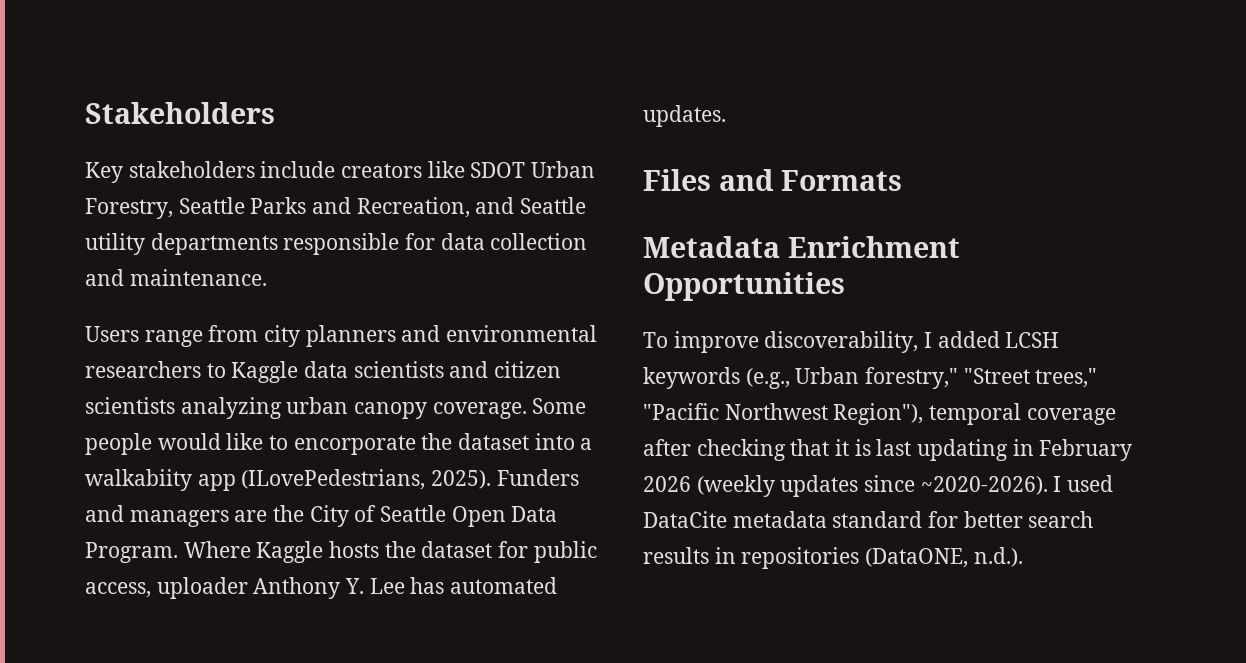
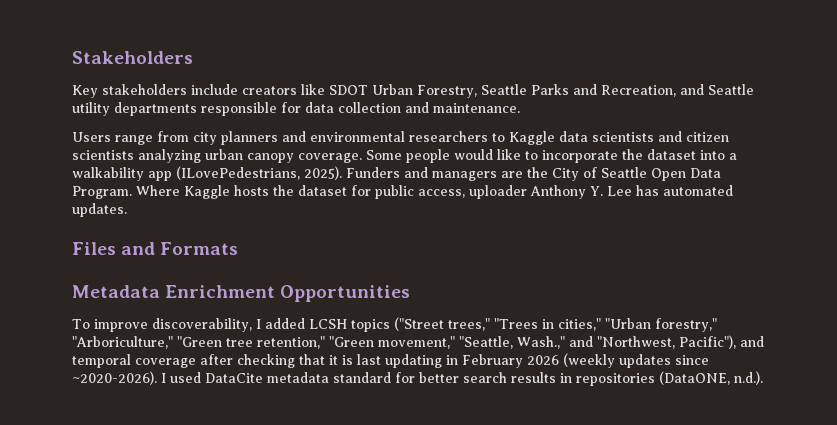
- Some people would like to encorporate the dataset into a walkabiity app (ILovePedestrians, 2025).
+ Some people would like to incorporate the dataset into a walkability app (ILovePedestrians, 2025).
- To improve discoverability, I added LCSH keywords (e.g., Urban forestry," "Street trees," "Pacific Northwest Region"), temporal coverage after checking that it is last updating in February 2026 (weekly updates since ~2020-2026).
+ To improve discoverability, I added LCSH topics ("Street trees," "Trees in cities," "Urban forestry," "Arboriculture," "Green tree retention," "Green movement," "Seattle, Wash.," and "Northwest, Pacific"), and temporal coverage after checking that it is last updating in February 2026 (weekly updates since ~2020-2026).

